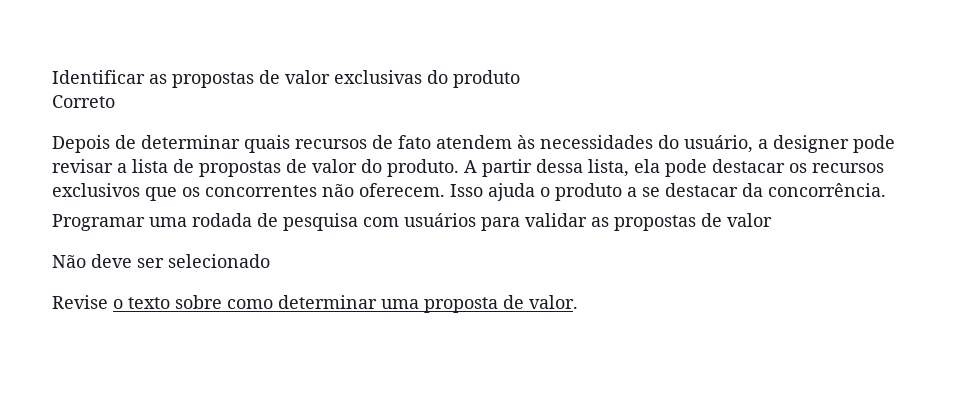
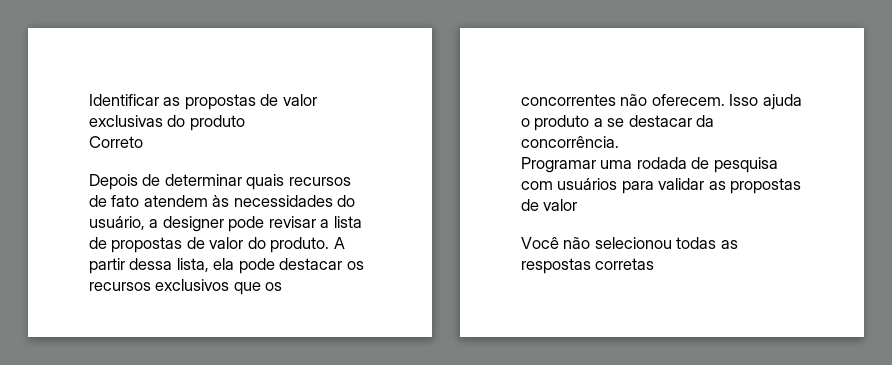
- Não deve ser selecionado
- Revise o texto sobre como determinar uma proposta de valor.
+ Você não selecionou todas as respostas corretas

